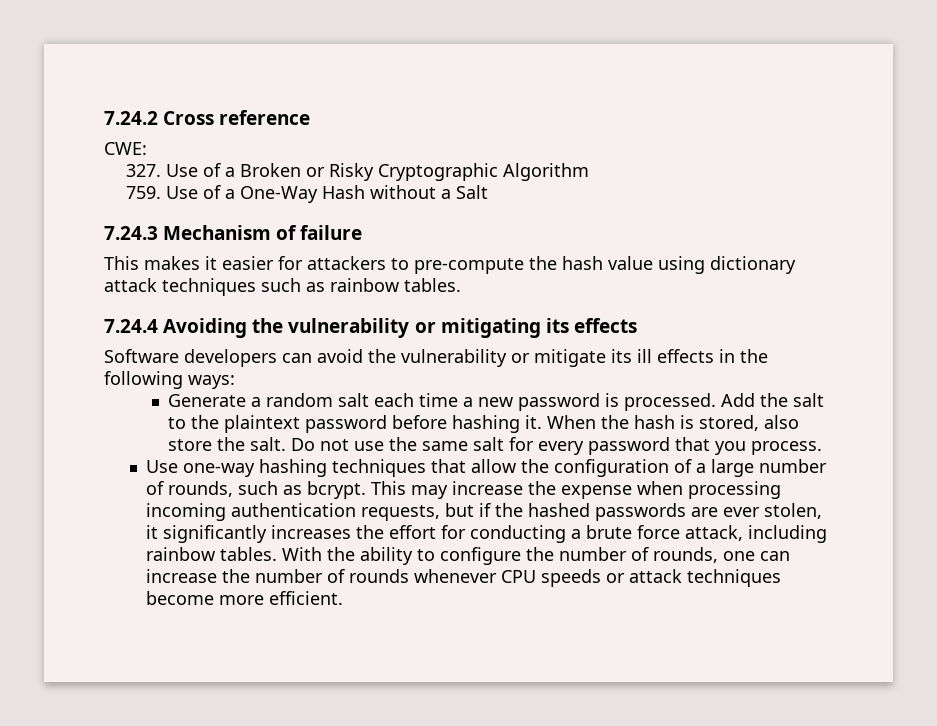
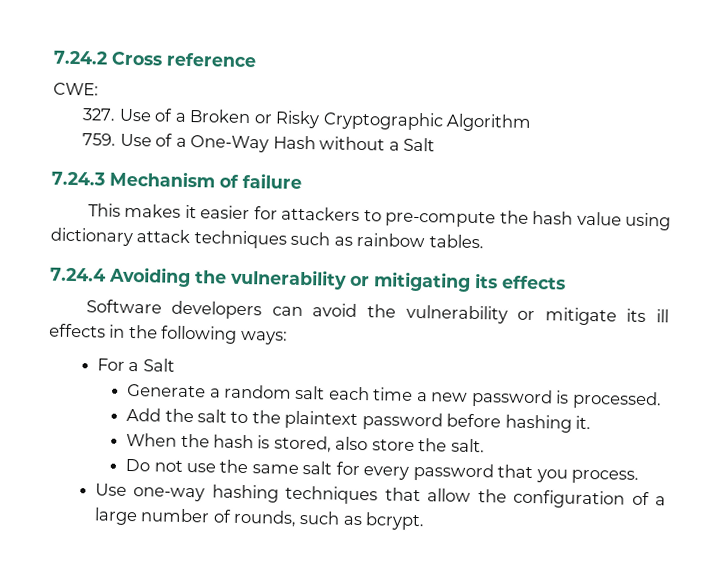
+ For a Salt
- Generate a random salt each time a new password is processed. Add the salt to the plaintext password before hashing it. When the hash is stored, also store the salt. Do not use the same salt for every password that you process.
+ Generate a random salt each time a new password is processed.
+ Add the salt to the plaintext password before hashing it.
+ When the hash is stored, also store the salt.
+ Do not use the same salt for every password that you process.
- This may increase the expense when processing incoming authentication requests, but if the hashed passwords are ever stolen, it significantly increases the effort for conducting a brute force attack, including rainbow tables. With the ability to configure the number of rounds, one can increase the number of rounds whenever CPU speeds or attack techniques become more efficient.

